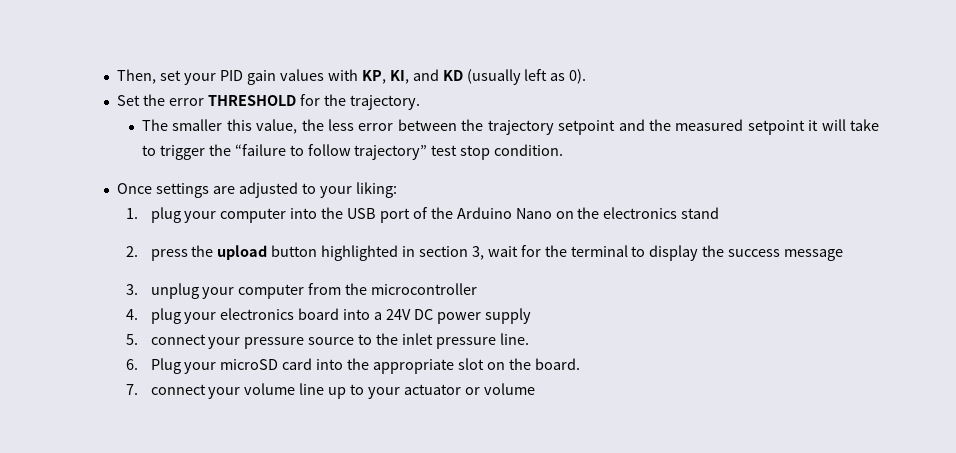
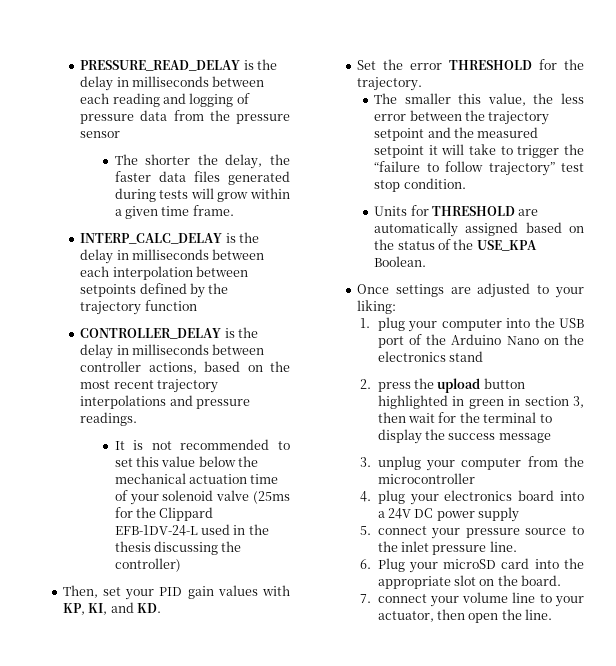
+ PRESSURE_READ_DELAY is the delay in milliseconds between each reading and logging of pressure data from the pressure sensor
+ The shorter the delay, the faster data files generated during tests will grow within a given time frame.
+ INTERP_CALC_DELAY is the delay in milliseconds between each interpolation between setpoints defined by the trajectory function
+ CONTROLLER_DELAY is the delay in milliseconds between controller actions, based on the most recent trajectory interpolations and pressure readings.
+ It is not recommended to set this value below the mechanical actuation time of your solenoid valve (25ms for the Clippard EFB-1DV-24-L used in the thesis discussing the controller)
- Then, set your PID gain values with KP, KI, and KD (usually left as 0).
+ Then, set your PID gain values with KP, KI, and KD.
+ Units for THRESHOLD are automatically assigned based on the status of the USE_KPA Boolean.
- 2. press the upload button highlighted in section 3, wait for the terminal to display the success message
+ 2. press the upload button highlighted in green in section 3, then wait for the terminal to display the success message
- 7. connect your volume line up to your actuator or volume
+ 7. connect your volume line to your actuator, then open the line.

